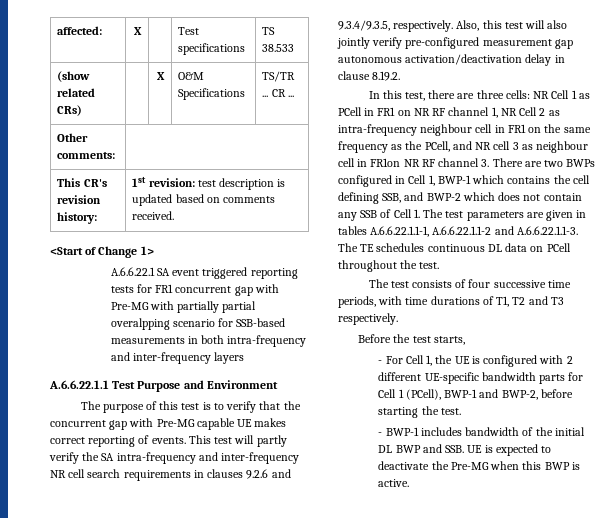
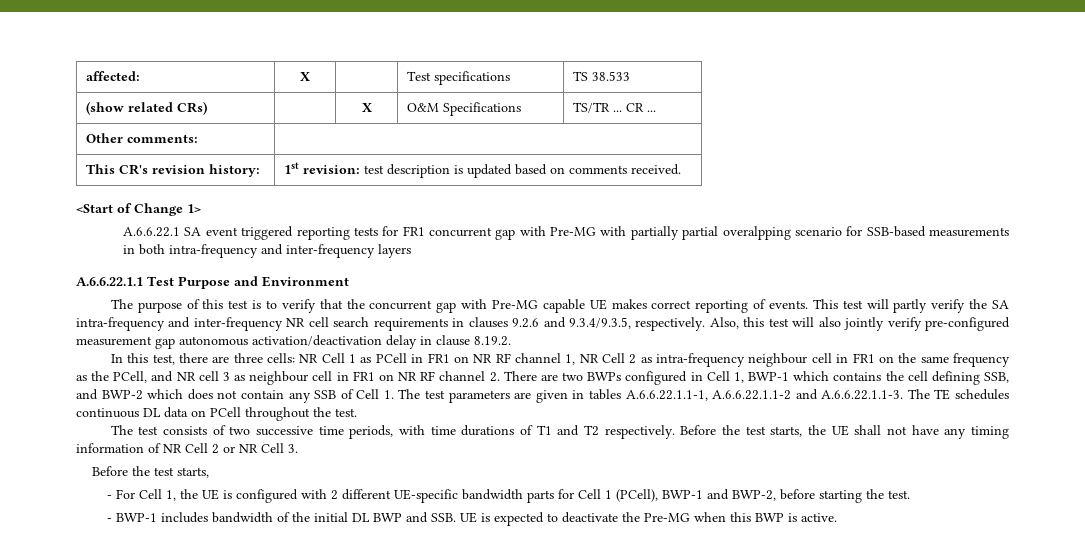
- NR Cell 1 as PCell in FR1 on NR RF channel 1, NR Cell 2 as intra-frequency neighbour cell in FR1 on the same frequency as the PCell, and NR cell 3 as neighbour cell in FR1on NR RF channel 3. There are two BWPs configured in Cell 1, BWP-1 which contains the cell defining SSB, and BWP-2 which does not contain any SSB of Cell 1. The test parameters are given in tables A.6.6.22.1.1-1, A.6.6.22.1.1-2 and A.6.6.22.1.1-3. The TE schedules continuous DL data on PCell throughout the test.
+ NR Cell 1 as PCell in FR1 on NR RF channel 1, NR Cell 2 as intra-frequency neighbour cell in FR1 on the same frequency as the PCell, and NR cell 3 as neighbour cell in FR1 on NR RF channel 2. There are two BWPs configured in Cell 1, BWP-1 which contains the cell defining SSB, and BWP-2 which does not contain any SSB of Cell 1. The test parameters are given in tables A.6.6.22.1.1-1, A.6.6.22.1.1-2 and A.6.6.22.1.1-3. The TE schedules continuous DL data on PCell throughout the test.
- The test consists of four successive time periods, with time durations of T1, T2 and T3 respectively.
+ The test consists of two successive time periods, with time durations of T1 and T2 respectively. Before the test starts, the UE shall not have any timing information of NR Cell 2 or NR Cell 3.

